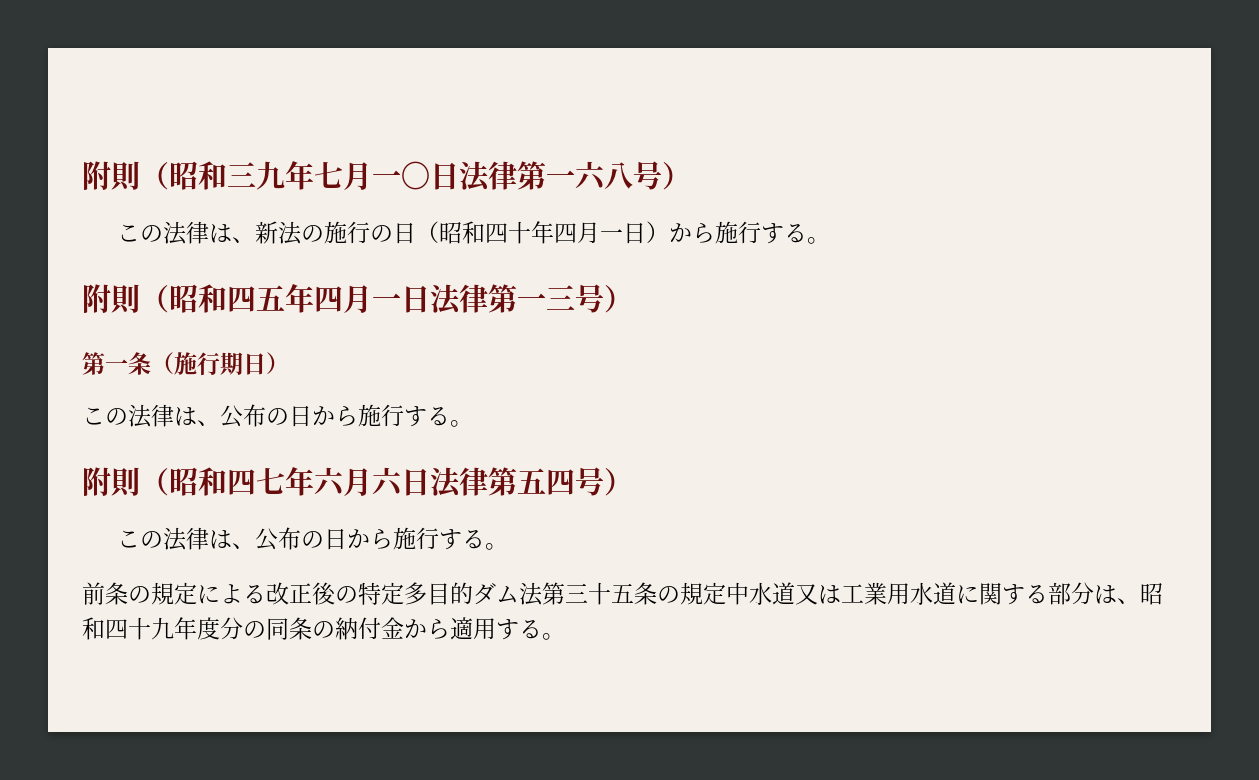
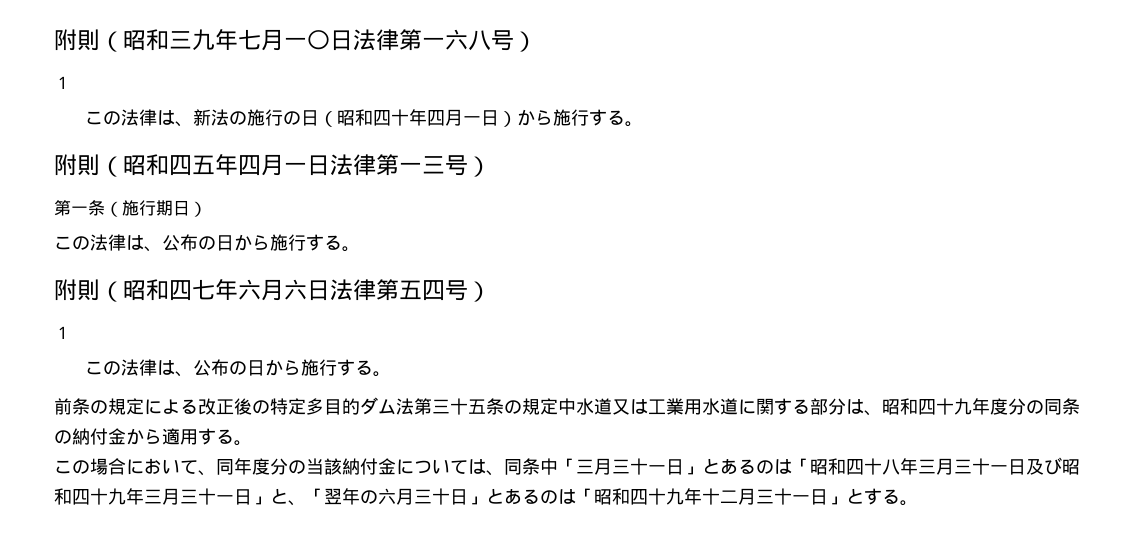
  附則（昭和三九年七月一〇日法律第一六八号）
+ １
  附則（昭和四七年六月六日法律第五四号）
+ １
+ この場合において、同年度分の当該納付金については、同条中「三月三十一日」とあるのは「昭和四十八年三月三十一日及び昭和四十九年三月三十一日」と、「翌年の六月三十日」とあるのは「昭和四十九年十二月三十一日」とする。

